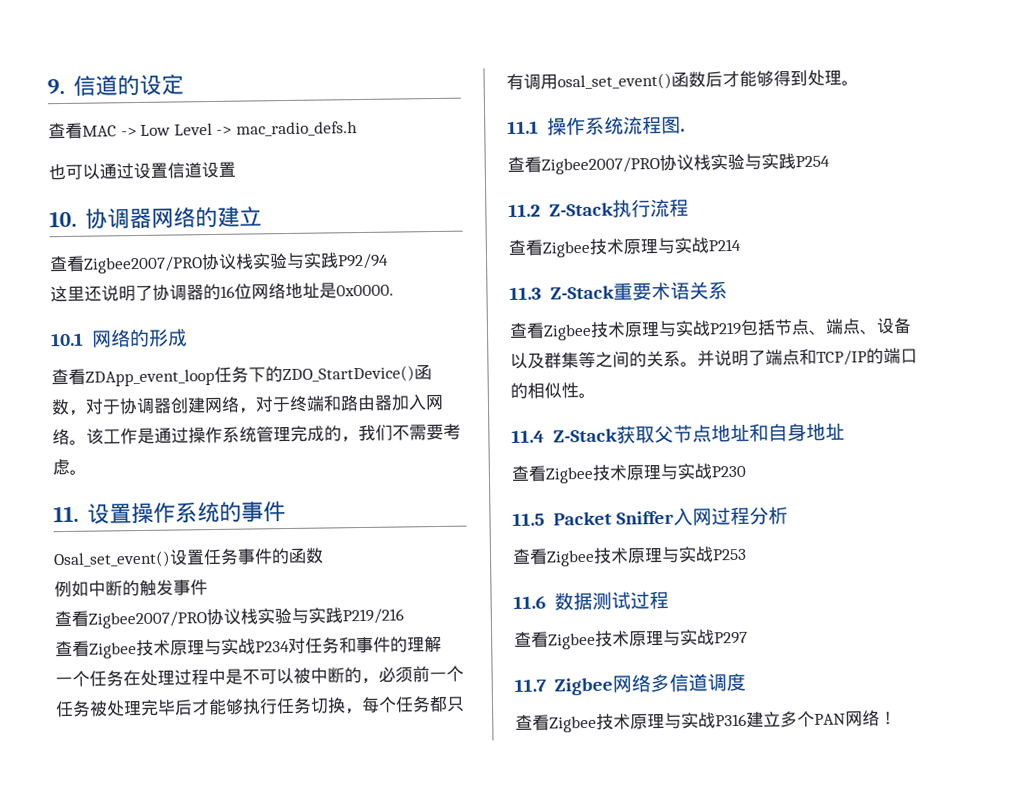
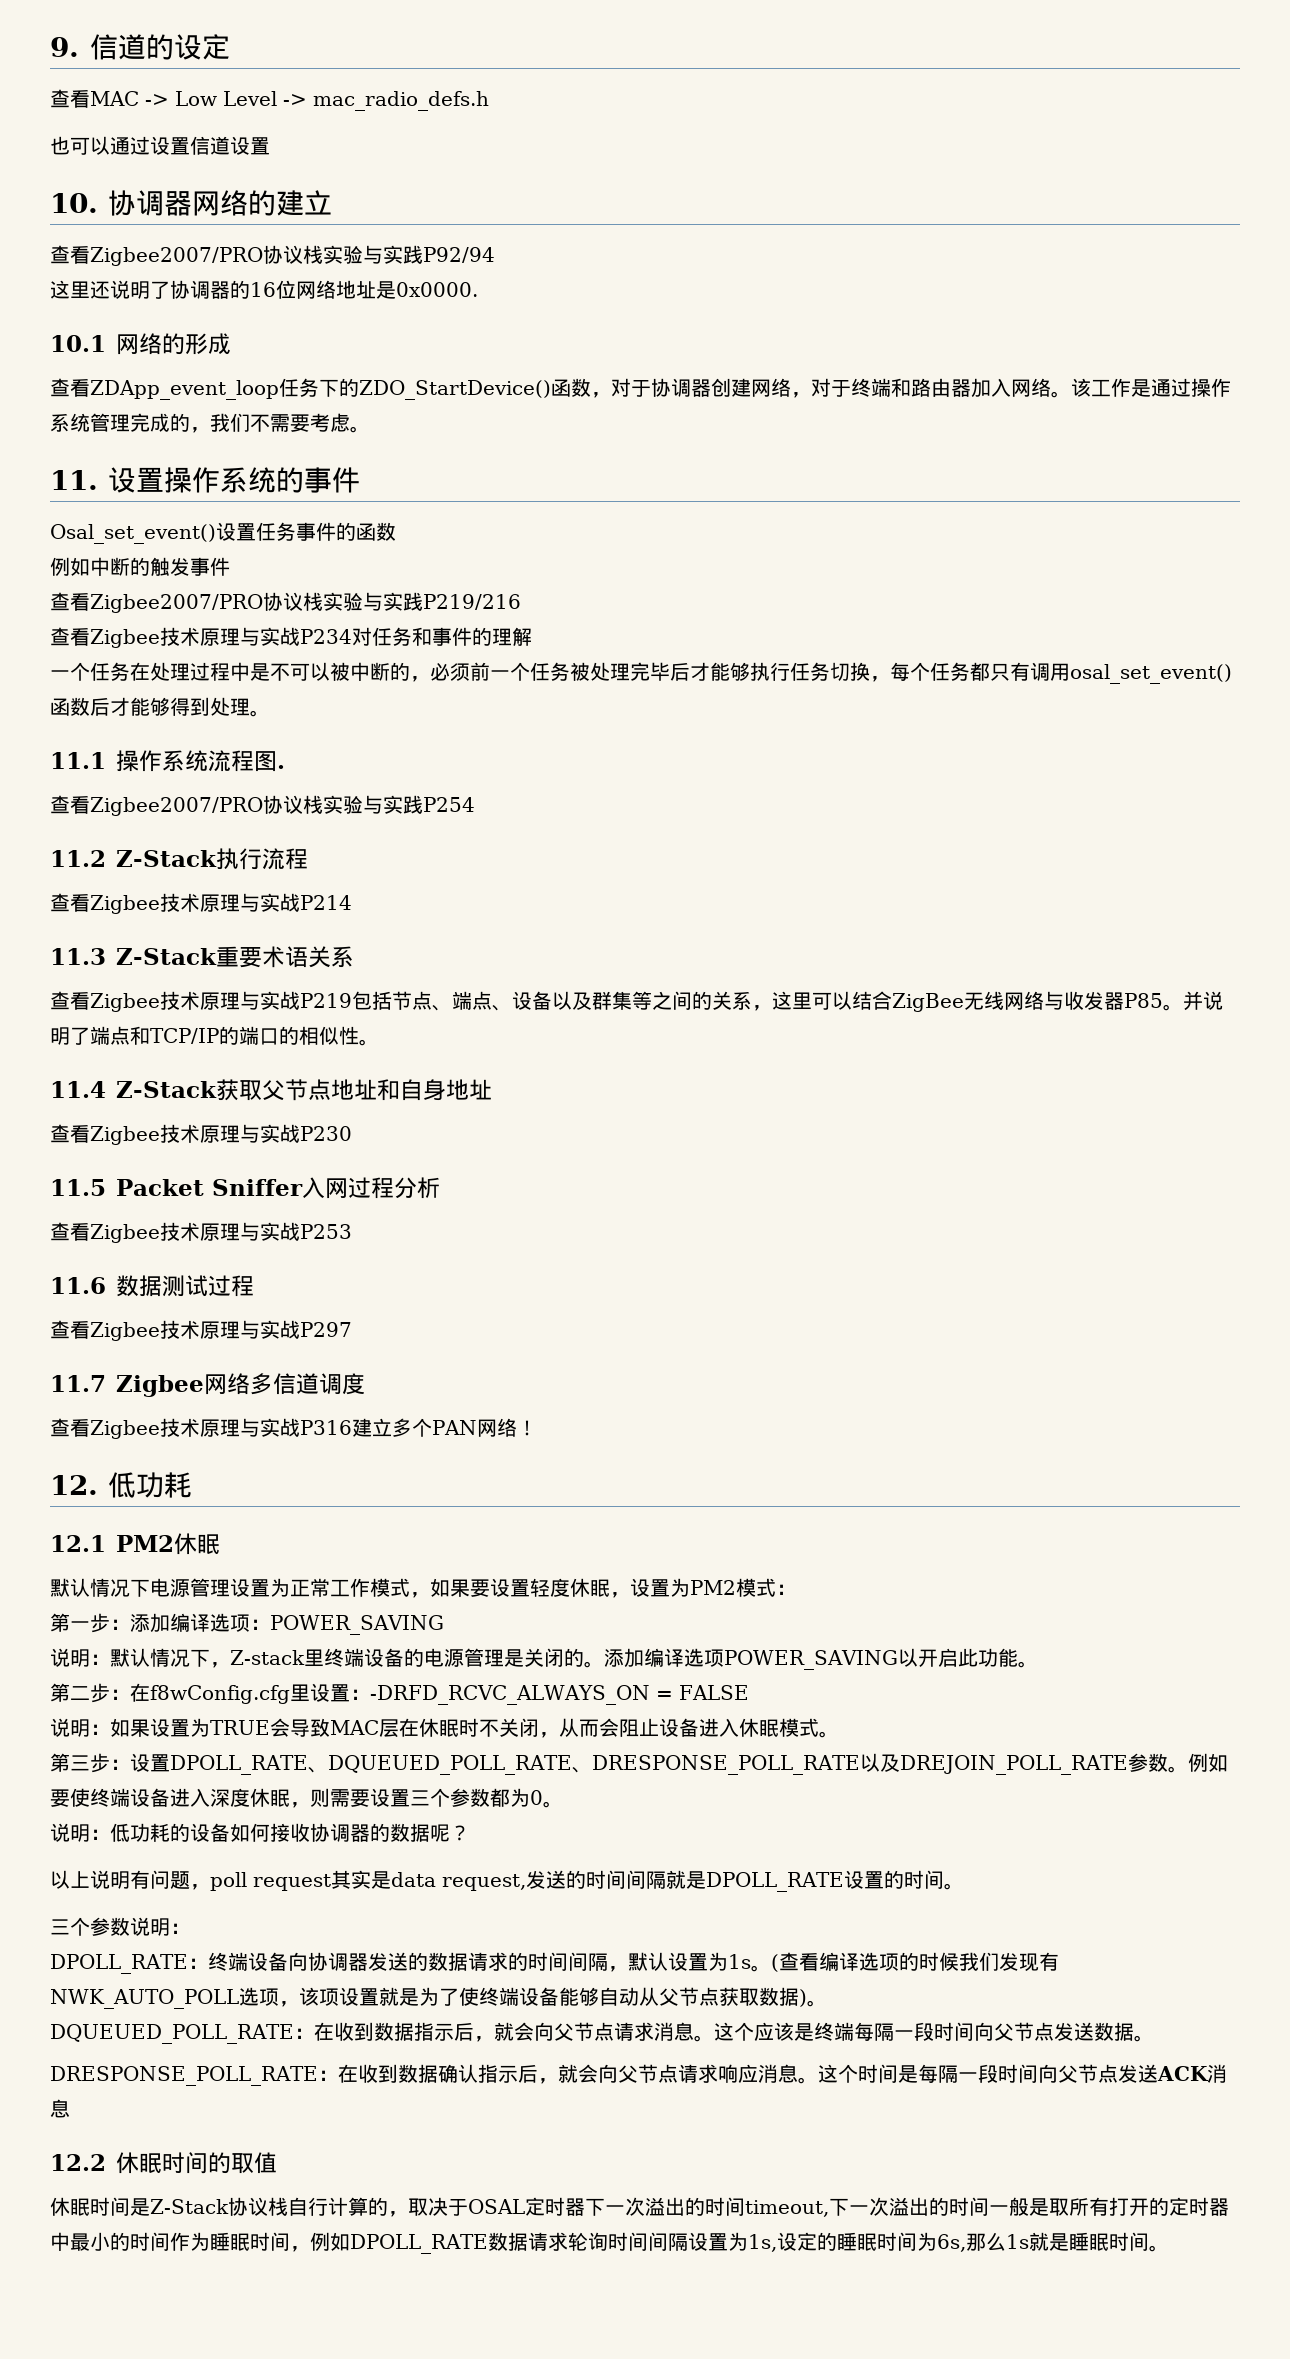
- 查看Zigbee技术原理与实战P219包括节点、端点、设备以及群集等之间的关系。
+ 查看Zigbee技术原理与实战P219包括节点、端点、设备以及群集等之间的关系，这里可以结合ZigBee无线网络与收发器P85。
+ 12.低功耗
+ 12.1 PM2休眠
+ 默认情况下电源管理设置为正常工作模式，如果要设置轻度休眠，设置为PM2模式：
+ 第一步：添加编译选项：POWER_SAVING
+ 说明：默认情况下，Z-stack里终端设备的电源管理是关闭的。添加编译选项POWER_SAVING以开启此功能。
+ 第二步：在f8wConfig.cfg里设置：-DRFD_RCVC_ALWAYS_ON = FALSE
+ 说明：如果设置为TRUE会导致MAC层在休眠时不关闭，从而会阻止设备进入休眠模式。
+ 第三步：设置DPOLL_RATE、DQUEUED_POLL_RATE、DRESPONSE_POLL_RATE以及DREJOIN_POLL_RATE参数。例如要使终端设备进入深度休眠，则需要设置三个参数都为0。
+ 说明：低功耗的设备如何接收协调器的数据呢？
+ 以上说明有问题，poll request其实是data request,发送的时间间隔就是DPOLL_RATE设置的时间。
+ 三个参数说明：
+ DPOLL_RATE：终端设备向协调器发送的数据请求的时间间隔，默认设置为1s。(查看编译选项的时候我们发现有NWK_AUTO_POLL选项，该项设置就是为了使终端设备能够自动从父节点获取数据)。
+ DQUEUED_POLL_RATE：在收到数据指示后，就会向父节点请求消息。这个应该是终端每隔一段时间向父节点发送数据。
+ DRESPONSE_POLL_RATE：在收到数据确认指示后，就会向父节点请求响应消息。这个时间是每隔一段时间向父节点发送ACK消息
+ 12.2休眠时间的取值
+ 休眠时间是Z-Stack协议栈自行计算的，取决于OSAL定时器下一次溢出的时间timeout,下一次溢出的时间一般是取所有打开的定时器中最小的时间作为睡眠时间，例如DPOLL_RATE数据请求轮询时间间隔设置为1s,设定的睡眠时间为6s,那么1s就是睡眠时间。

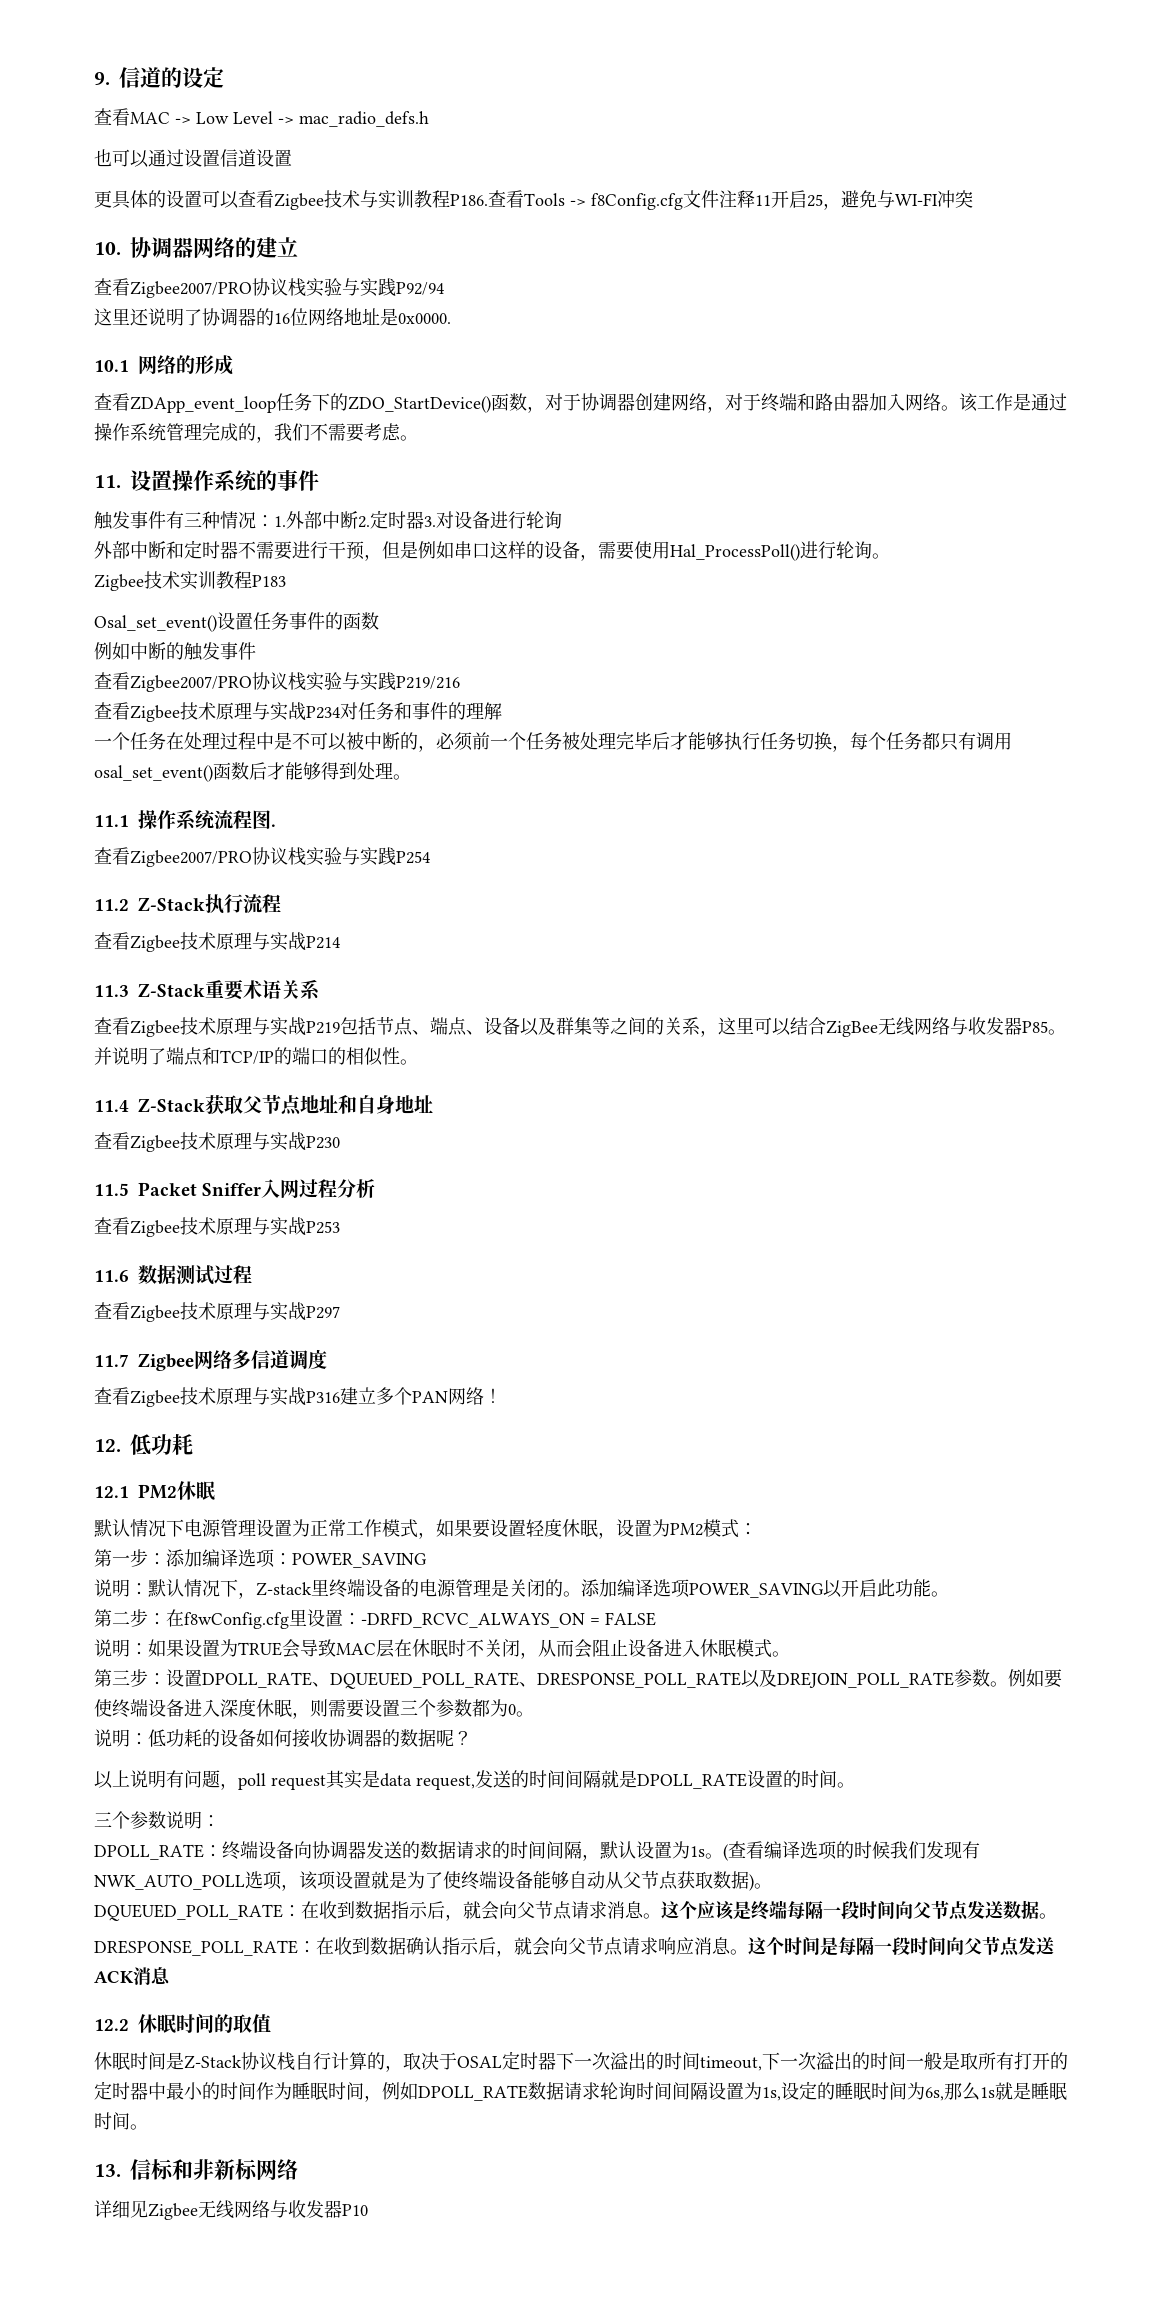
+ 更具体的设置可以查看Zigbee技术与实训教程P186.查看Tools -> f8Config.cfg文件注释11开启25，避免与WI-FI冲突
+ 触发事件有三种情况：1.外部中断2.定时器3.对设备进行轮询
+ 外部中断和定时器不需要进行干预，但是例如串口这样的设备，需要使用Hal_ProcessPoll()进行轮询。
+ Zigbee技术实训教程P183
+ 13.信标和非新标网络
+ 详细见Zigbee无线网络与收发器P10

